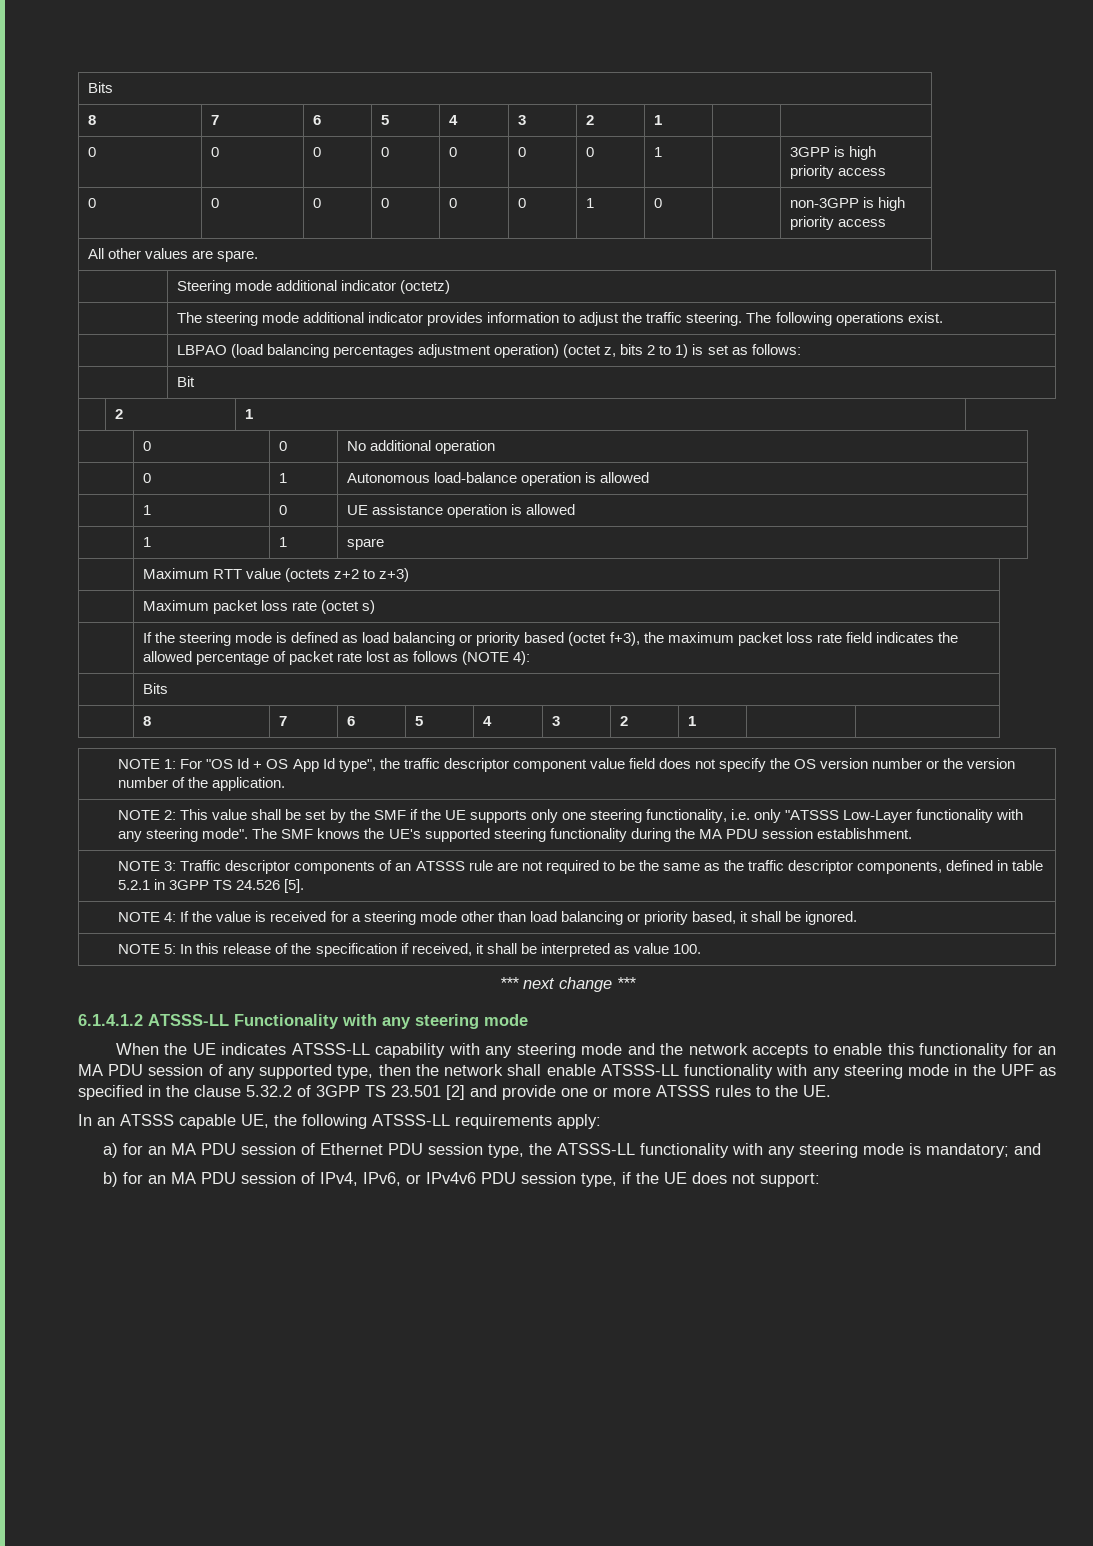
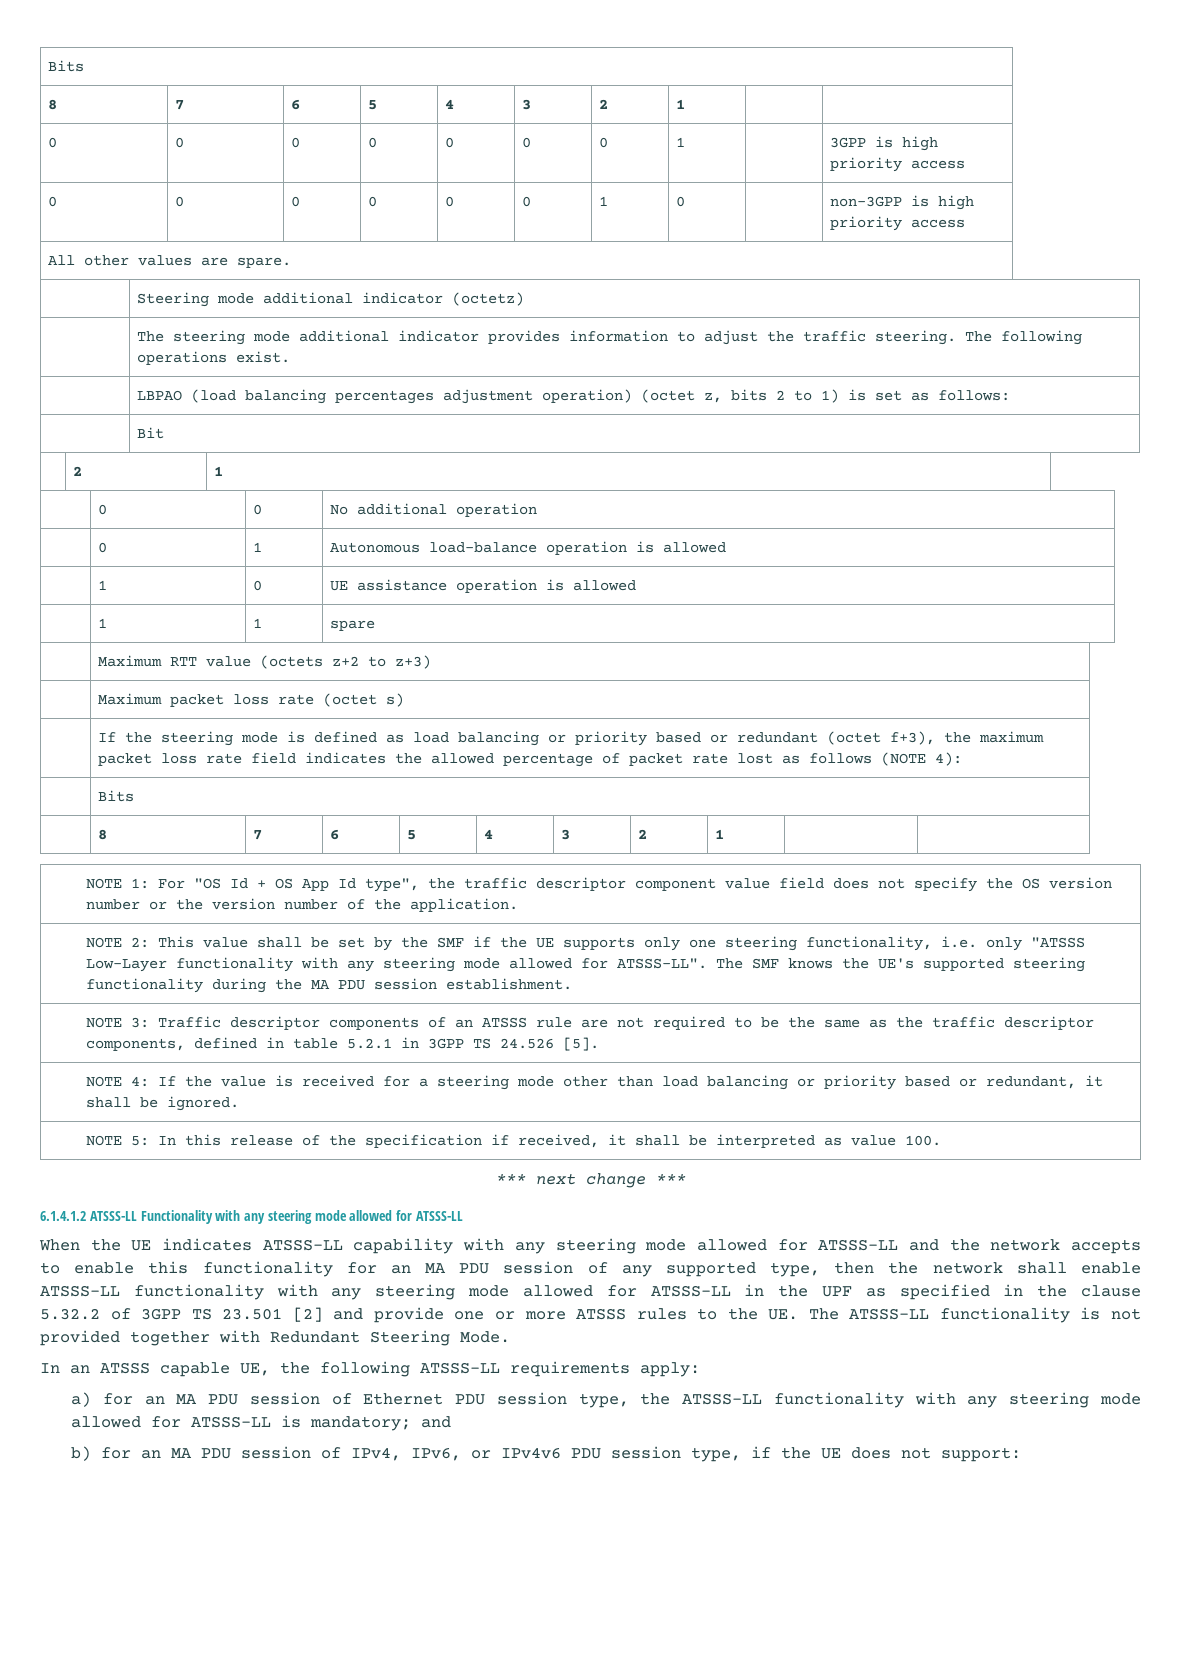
- | If the steering mode is defined as load balancing or priority based (octet f+3), the maximum packet loss rate field indicates the allowed percentage of packet rate lost as follows (NOTE 4):
+ | If the steering mode is defined as load balancing or priority based or redundant (octet f+3), the maximum packet loss rate field indicates the allowed percentage of packet rate lost as follows (NOTE 4):
- NOTE 2: This value shall be set by the SMF if the UE supports only one steering functionality, i.e. only "ATSSS Low-Layer functionality with any steering mode".
+ NOTE 2: This value shall be set by the SMF if the UE supports only one steering functionality, i.e. only "ATSSS Low-Layer functionality with any steering mode allowed for ATSSS-LL".
- NOTE 4: If the value is received for a steering mode other than load balancing or priority based, it shall be ignored.
+ NOTE 4: If the value is received for a steering mode other than load balancing or priority based or redundant, it shall be ignored.
- 6.1.4.1.2 ATSSS-LL Functionality with any steering mode
+ 6.1.4.1.2 ATSSS-LL Functionality with any steering mode allowed for ATSSS-LL
- When the UE indicates ATSSS-LL capability with any steering mode and the network accepts to enable this functionality for an MA PDU session of any supported type, then the network shall enable ATSSS-LL functionality with any steering mode in the UPF as specified in the clause 5.32.2 of 3GPP TS 23.501 [2] and provide one or more ATSSS rules to the UE.
+ When the UE indicates ATSSS-LL capability with any steering mode allowed for ATSSS-LL and the network accepts to enable this functionality for an MA PDU session of any supported type, then the network shall enable ATSSS-LL functionality with any steering mode allowed for ATSSS-LL in the UPF as specified in the clause 5.32.2 of 3GPP TS 23.501 [2] and provide one or more ATSSS rules to the UE. The ATSSS-LL functionality is not provided together with Redundant Steering Mode.
- a) for an MA PDU session of Ethernet PDU session type, the ATSSS-LL functionality with any steering mode is mandatory; and
+ a) for an MA PDU session of Ethernet PDU session type, the ATSSS-LL functionality with any steering mode allowed for ATSSS-LL is mandatory; and

